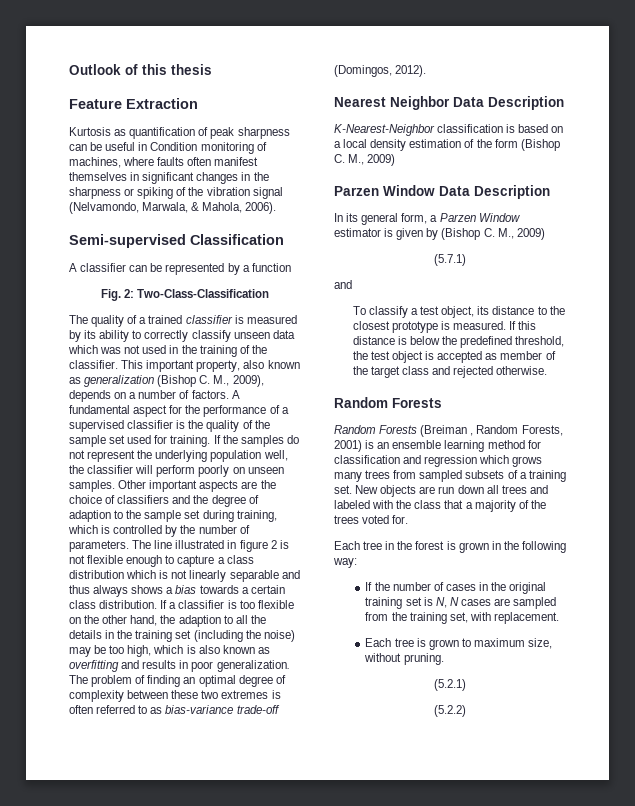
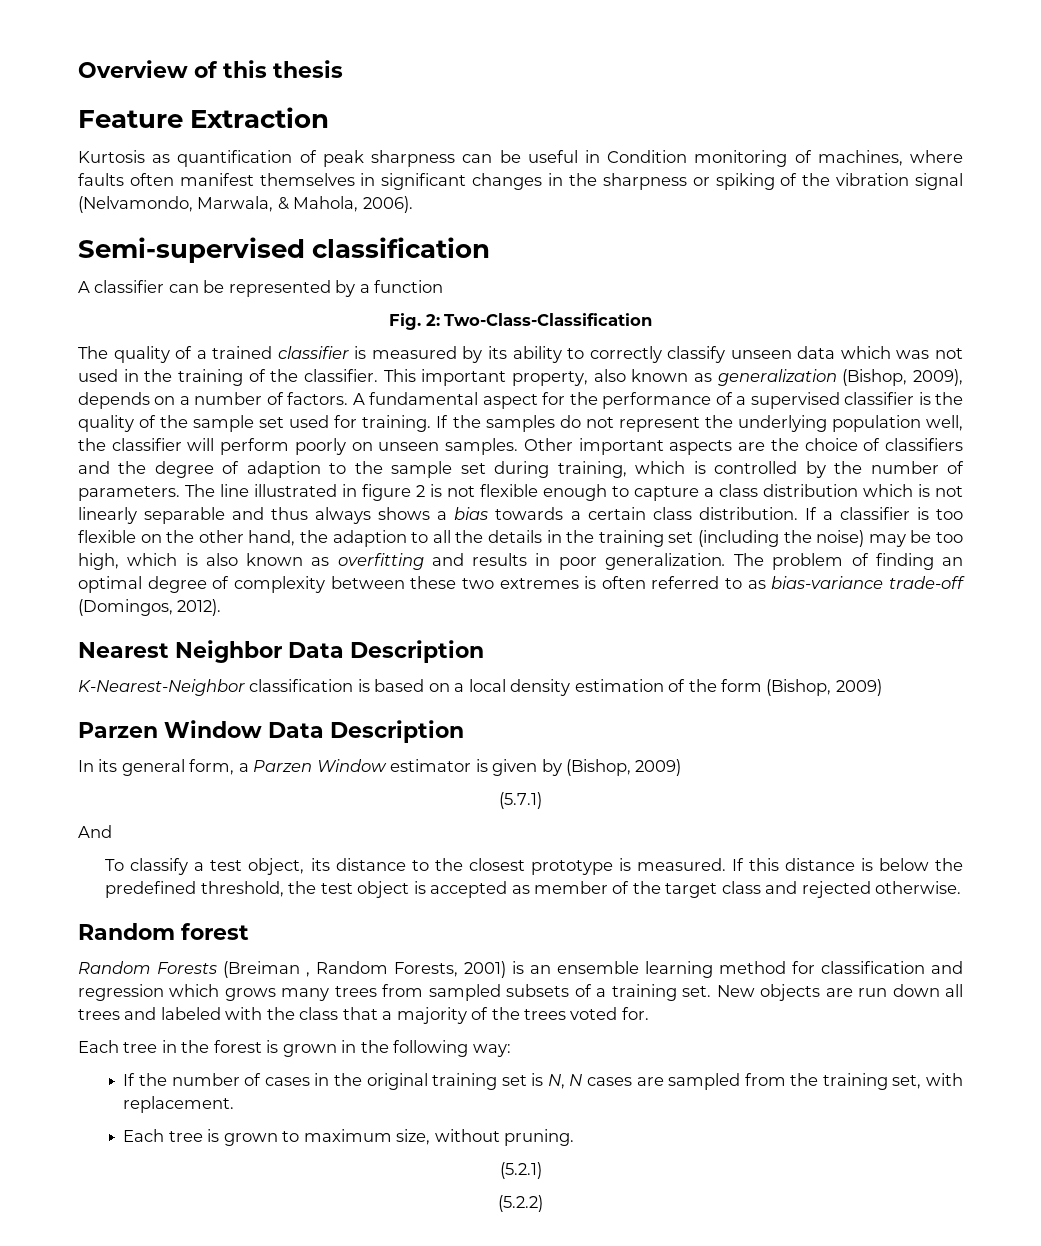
- Outlook of this thesis
+ Overview of this thesis
- Semi-supervised Classification
+ Semi-supervised classification
- This important property, also known as generalization (Bishop C. M., 2009), depends on a number of factors.
+ This important property, also known as generalization (Bishop, 2009), depends on a number of factors.
- K-Nearest-Neighbor classification is based on a local density estimation of the form (Bishop C. M., 2009)
+ K-Nearest-Neighbor classification is based on a local density estimation of the form (Bishop, 2009)
- In its general form, a Parzen Window estimator is given by (Bishop C. M., 2009)
+ In its general form, a Parzen Window estimator is given by (Bishop, 2009)
  (5.7.1)
- and
+ And
  If this distance is below the predefined threshold, the test object is accepted as member of the target class and rejected otherwise.
- Random Forests
+ Random forest

